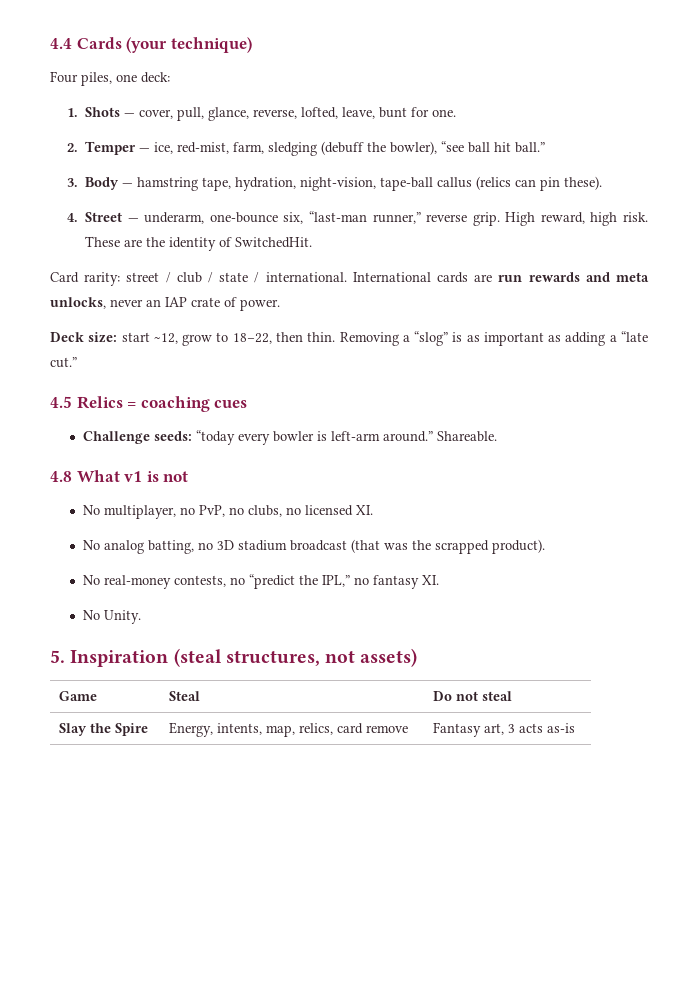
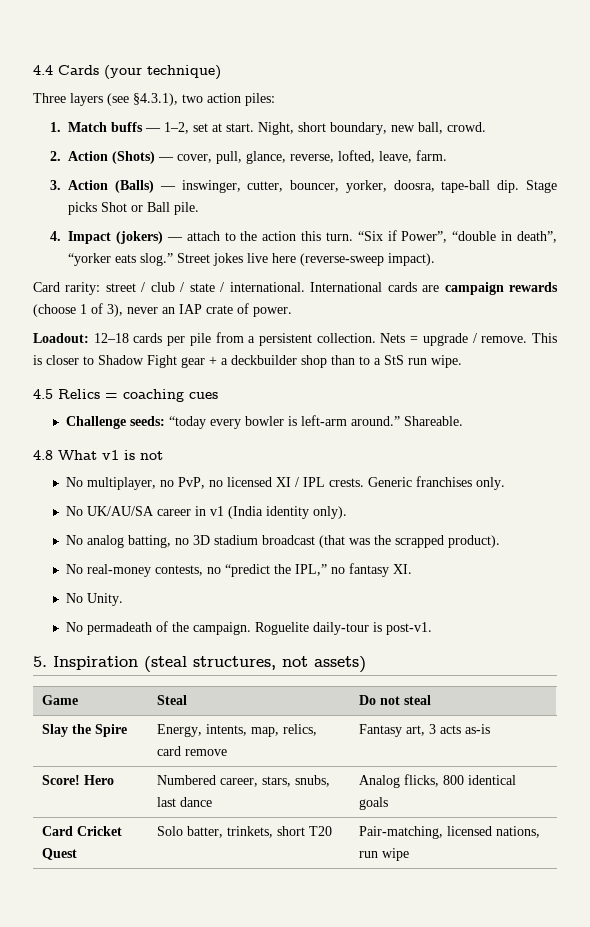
- Four piles, one deck:
- 1. Shots — cover, pull, glance, reverse, lofted, leave, bunt for one.
- 2. Temper — ice, red-mist, farm, sledging (debuff the bowler), “see ball hit ball.”
- 3. Body — hamstring tape, hydration, night-vision, tape-ball callus (relics can pin these).
- 4. Street — underarm, one-bounce six, “last-man runner,” reverse grip. High reward, high risk. These are the identity of SwitchedHit.
+ Three layers (see §4.3.1), two action piles:
+ 1. Match buffs — 1–2, set at start. Night, short boundary, new ball, crowd.
+ 2. Action (Shots) — cover, pull, glance, reverse, lofted, leave, farm.
+ 3. Action (Balls) — inswinger, cutter, bouncer, yorker, doosra, tape-ball dip. Stage picks Shot or Ball pile.
+ 4. Impact (jokers) — attach to the action this turn. “Six if Power”, “double in death”, “yorker eats slog.” Street jokes live here (reverse-sweep impact).
- International cards are run rewards and meta unlocks, never an IAP crate of power.
+ International cards are campaign rewards (choose 1 of 3), never an IAP crate of power.
- Deck size: start ~12, grow to 18–22, then thin. Removing a “slog” is as important as adding a “late cut.”
+ Loadout: 12–18 cards per pile from a persistent collection. Nets = upgrade / remove. This is closer to Shadow Fight gear + a deckbuilder shop than to a StS run wipe.
- No multiplayer, no PvP, no clubs, no licensed XI.
+ No multiplayer, no PvP, no licensed XI / IPL crests. Generic franchises only.
+ No UK/AU/SA career in v1 (India identity only).
+ No permadeath of the campaign. Roguelite daily-tour is post-v1.
+ Score! Hero | Numbered career, stars, snubs, last dance | Analog flicks, 800 identical goals
+ Card Cricket Quest | Solo batter, trinkets, short T20 | Pair-matching, licensed nations, run wipe

